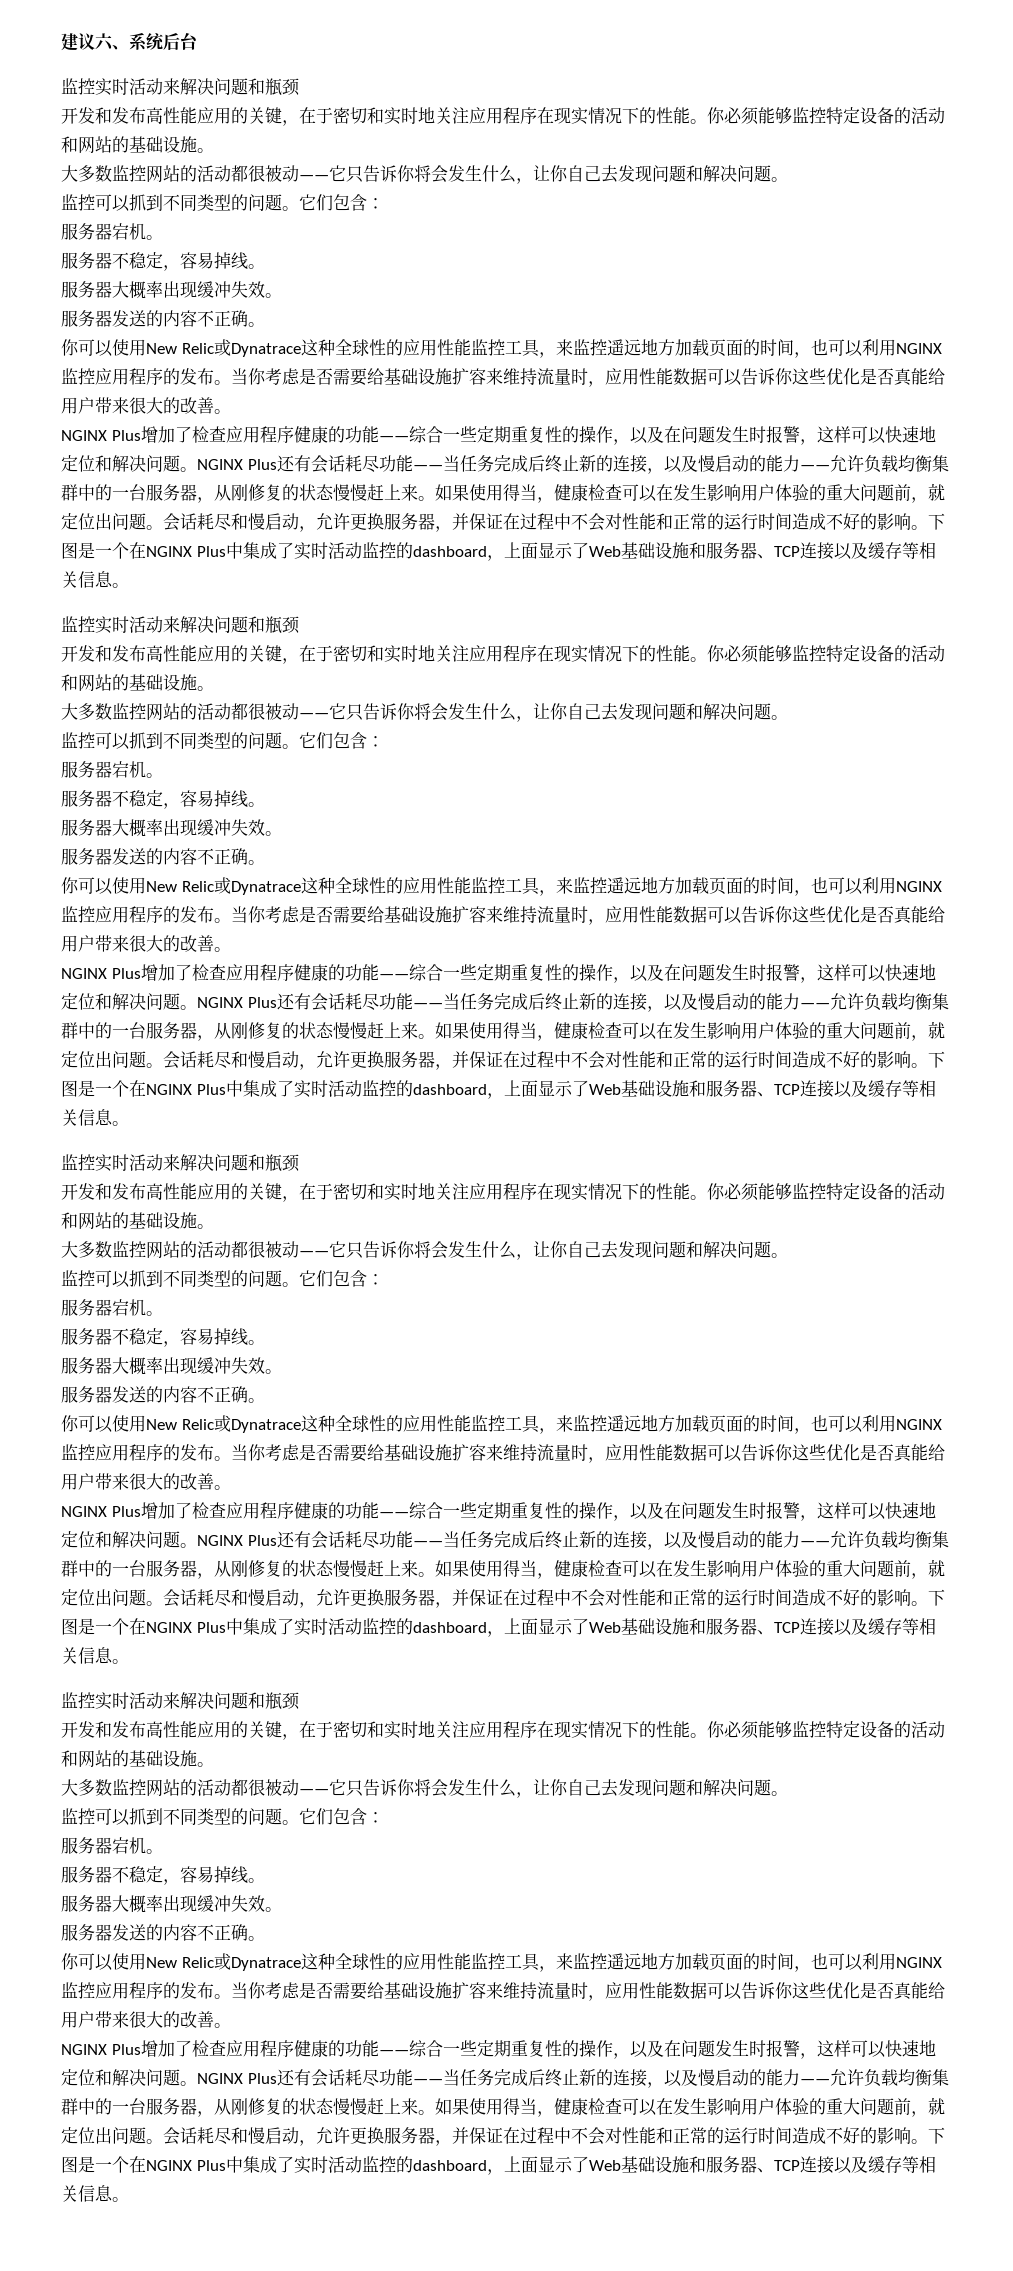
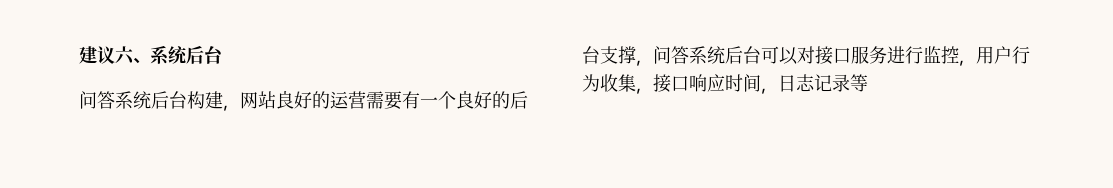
  建议六、系统后台
- 监控实时活动来解决问题和瓶颈
- 开发和发布高性能应用的关键，在于密切和实时地关注应用程序在现实情况下的性能。你必须能够监控特定设备的活动和网站的基础设施。
- 大多数监控网站的活动都很被动——它只告诉你将会发生什么，让你自己去发现问题和解决问题。
- 监控可以抓到不同类型的问题。它们包含：
- 服务器宕机。
- 服务器不稳定，容易掉线。
- 服务器大概率出现缓冲失效。
- 服务器发送的内容不正确。
- 你可以使用New Relic或Dynatrace这种全球性的应用性能监控工具，来监控遥远地方加载页面的时间，也可以利用NGINX监控应用程序的发布。当你考虑是否需要给基础设施扩容来维持流量时，应用性能数据可以告诉你这些优化是否真能给用户带来很大的改善。
- NGINX Plus增加了检查应用程序健康的功能——综合一些定期重复性的操作，以及在问题发生时报警，这样可以快速地定位和解决问题。NGINX Plus还有会话耗尽功能——当任务完成后终止新的连接，以及慢启动的能力——允许负载均衡集群中的一台服务器，从刚修复的状态慢慢赶上来。如果使用得当，健康检查可以在发生影响用户体验的重大问题前，就定位出问题。会话耗尽和慢启动，允许更换服务器，并保证在过程中不会对性能和正常的运行时间造成不好的影响。下图是一个在NGINX Plus中集成了实时活动监控的dashboard，上面显示了Web基础设施和服务器、TCP连接以及缓存等相关信息。
- 监控实时活动来解决问题和瓶颈
- 开发和发布高性能应用的关键，在于密切和实时地关注应用程序在现实情况下的性能。你必须能够监控特定设备的活动和网站的基础设施。
- 大多数监控网站的活动都很被动——它只告诉你将会发生什么，让你自己去发现问题和解决问题。
- 监控可以抓到不同类型的问题。它们包含：
- 服务器宕机。
- 服务器不稳定，容易掉线。
- 服务器大概率出现缓冲失效。
- 服务器发送的内容不正确。
- 你可以使用New Relic或Dynatrace这种全球性的应用性能监控工具，来监控遥远地方加载页面的时间，也可以利用NGINX监控应用程序的发布。当你考虑是否需要给基础设施扩容来维持流量时，应用性能数据可以告诉你这些优化是否真能给用户带来很大的改善。
- NGINX Plus增加了检查应用程序健康的功能——综合一些定期重复性的操作，以及在问题发生时报警，这样可以快速地定位和解决问题。NGINX Plus还有会话耗尽功能——当任务完成后终止新的连接，以及慢启动的能力——允许负载均衡集群中的一台服务器，从刚修复的状态慢慢赶上来。如果使用得当，健康检查可以在发生影响用户体验的重大问题前，就定位出问题。会话耗尽和慢启动，允许更换服务器，并保证在过程中不会对性能和正常的运行时间造成不好的影响。下图是一个在NGINX Plus中集成了实时活动监控的dashboard，上面显示了Web基础设施和服务器、TCP连接以及缓存等相关信息。
- 监控实时活动来解决问题和瓶颈
- 开发和发布高性能应用的关键，在于密切和实时地关注应用程序在现实情况下的性能。你必须能够监控特定设备的活动和网站的基础设施。
- 大多数监控网站的活动都很被动——它只告诉你将会发生什么，让你自己去发现问题和解决问题。
- 监控可以抓到不同类型的问题。它们包含：
- 服务器宕机。
- 服务器不稳定，容易掉线。
- 服务器大概率出现缓冲失效。
- 服务器发送的内容不正确。
- 你可以使用New Relic或Dynatrace这种全球性的应用性能监控工具，来监控遥远地方加载页面的时间，也可以利用NGINX监控应用程序的发布。当你考虑是否需要给基础设施扩容来维持流量时，应用性能数据可以告诉你这些优化是否真能给用户带来很大的改善。
- NGINX Plus增加了检查应用程序健康的功能——综合一些定期重复性的操作，以及在问题发生时报警，这样可以快速地定位和解决问题。NGINX Plus还有会话耗尽功能——当任务完成后终止新的连接，以及慢启动的能力——允许负载均衡集群中的一台服务器，从刚修复的状态慢慢赶上来。如果使用得当，健康检查可以在发生影响用户体验的重大问题前，就定位出问题。会话耗尽和慢启动，允许更换服务器，并保证在过程中不会对性能和正常的运行时间造成不好的影响。下图是一个在NGINX Plus中集成了实时活动监控的dashboard，上面显示了Web基础设施和服务器、TCP连接以及缓存等相关信息。
- 监控实时活动来解决问题和瓶颈
- 开发和发布高性能应用的关键，在于密切和实时地关注应用程序在现实情况下的性能。你必须能够监控特定设备的活动和网站的基础设施。
- 大多数监控网站的活动都很被动——它只告诉你将会发生什么，让你自己去发现问题和解决问题。
- 监控可以抓到不同类型的问题。它们包含：
- 服务器宕机。
- 服务器不稳定，容易掉线。
- 服务器大概率出现缓冲失效。
- 服务器发送的内容不正确。
- 你可以使用New Relic或Dynatrace这种全球性的应用性能监控工具，来监控遥远地方加载页面的时间，也可以利用NGINX监控应用程序的发布。当你考虑是否需要给基础设施扩容来维持流量时，应用性能数据可以告诉你这些优化是否真能给用户带来很大的改善。
- NGINX Plus增加了检查应用程序健康的功能——综合一些定期重复性的操作，以及在问题发生时报警，这样可以快速地定位和解决问题。NGINX Plus还有会话耗尽功能——当任务完成后终止新的连接，以及慢启动的能力——允许负载均衡集群中的一台服务器，从刚修复的状态慢慢赶上来。如果使用得当，健康检查可以在发生影响用户体验的重大问题前，就定位出问题。会话耗尽和慢启动，允许更换服务器，并保证在过程中不会对性能和正常的运行时间造成不好的影响。下图是一个在NGINX Plus中集成了实时活动监控的dashboard，上面显示了Web基础设施和服务器、TCP连接以及缓存等相关信息。
+ 问答系统后台构建，网站良好的运营需要有一个良好的后台支撑，问答系统后台可以对接口服务进行监控，用户行为收集，接口响应时间，日志记录等

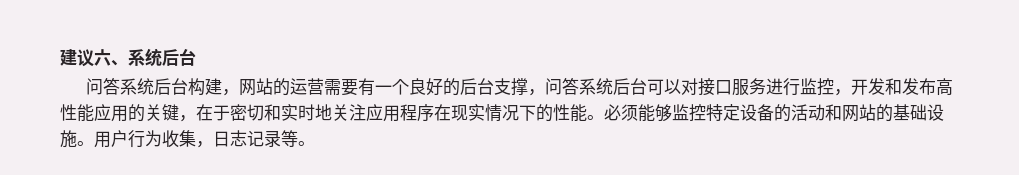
- 问答系统后台构建，网站良好的运营需要有一个良好的后台支撑，问答系统后台可以对接口服务进行监控，用户行为收集，接口响应时间，日志记录等
+ 问答系统后台构建，网站的运营需要有一个良好的后台支撑，问答系统后台可以对接口服务进行监控，开发和发布高性能应用的关键，在于密切和实时地关注应用程序在现实情况下的性能。必须能够监控特定设备的活动和网站的基础设施。用户行为收集，日志记录等。

